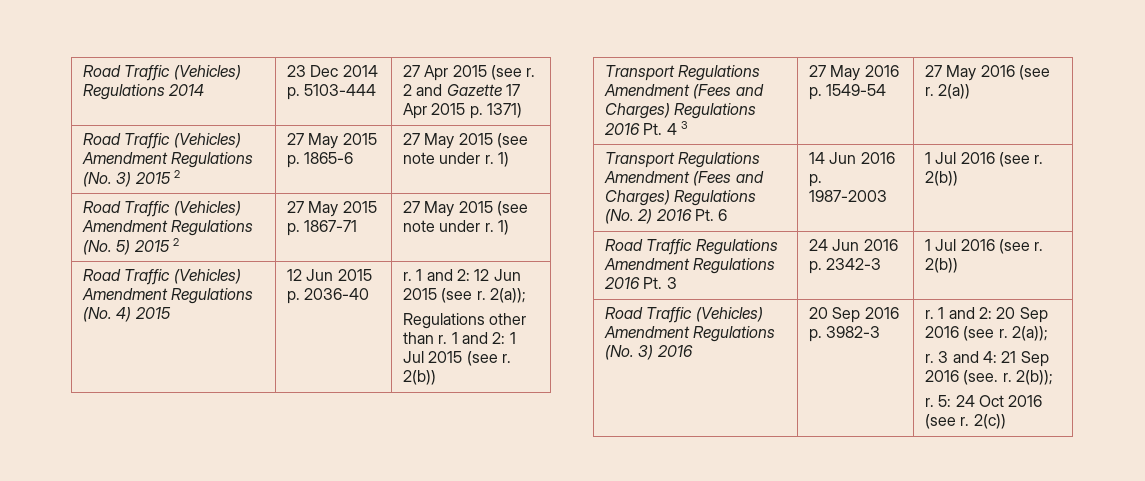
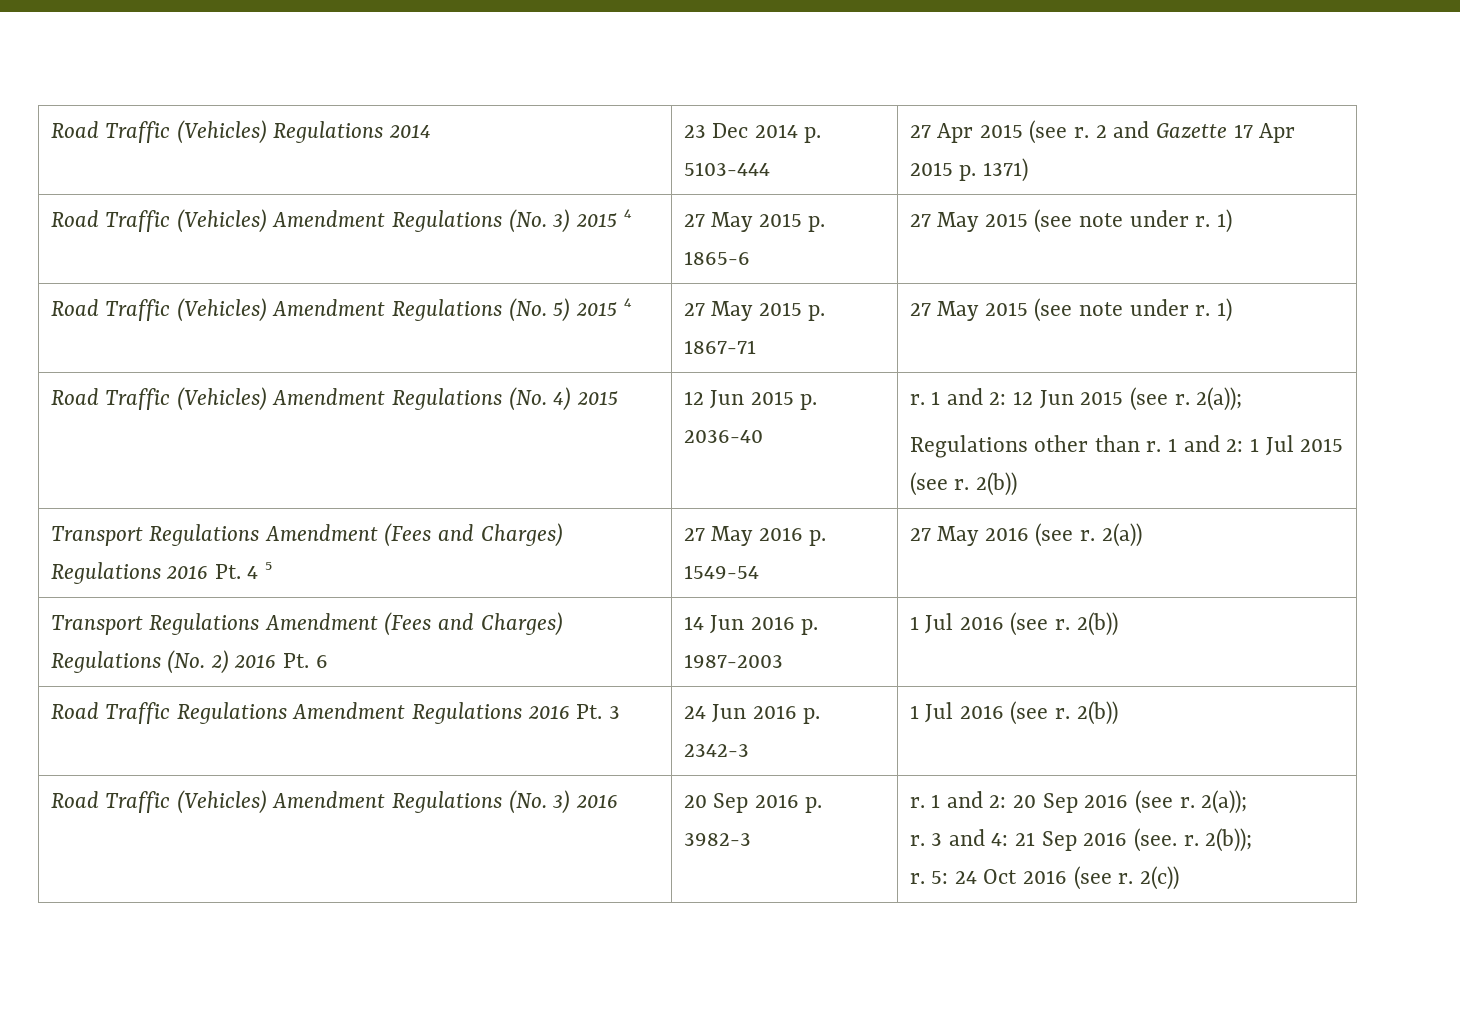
- Road Traffic (Vehicles) Amendment Regulations (No. 3) 2015 2 | 27 May 2015 p. 1865-6 | 27 May 2015 (see note under r. 1)
+ Road Traffic (Vehicles) Amendment Regulations (No. 3) 2015 4 | 27 May 2015 p. 1865-6 | 27 May 2015 (see note under r. 1)
- Road Traffic (Vehicles) Amendment Regulations (No. 5) 2015 2 | 27 May 2015 p. 1867-71 | 27 May 2015 (see note under r. 1)
+ Road Traffic (Vehicles) Amendment Regulations (No. 5) 2015 4 | 27 May 2015 p. 1867-71 | 27 May 2015 (see note under r. 1)
- Transport Regulations Amendment (Fees and Charges) Regulations 2016 Pt. 4 3 | 27 May 2016 p. 1549-54 | 27 May 2016 (see r. 2(a))
+ Transport Regulations Amendment (Fees and Charges) Regulations 2016 Pt. 4 5 | 27 May 2016 p. 1549-54 | 27 May 2016 (see r. 2(a))

